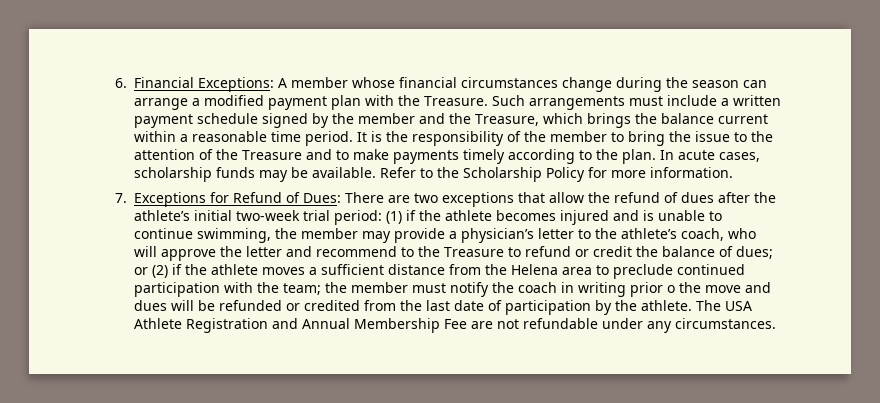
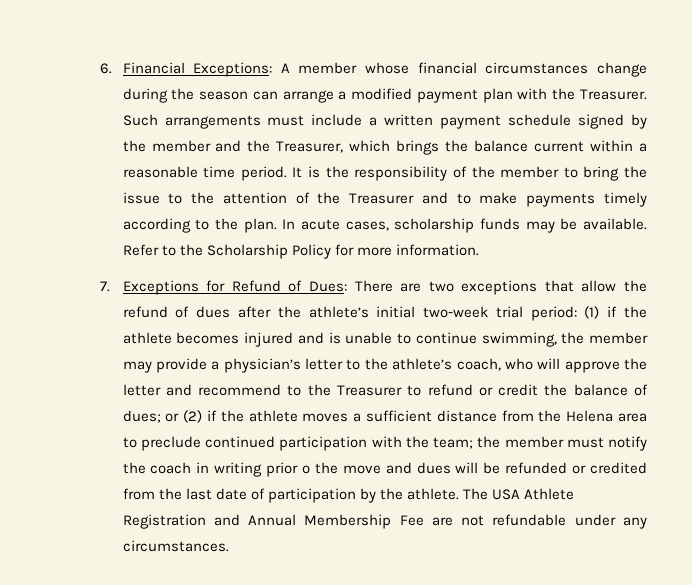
- 6. Financial Exceptions: A member whose financial circumstances change during the season can arrange a modified payment plan with the Treasure.
+ 6. Financial Exceptions: A member whose financial circumstances change during the season can arrange a modified payment plan with the Treasurer.
- Such arrangements must include a written payment schedule signed by the member and the Treasure, which brings the balance current within a reasonable time period.
+ Such arrangements must include a written payment schedule signed by the member and the Treasurer, which brings the balance current within a reasonable time period.
- It is the responsibility of the member to bring the issue to the attention of the Treasure and to make payments timely according to the plan.
+ It is the responsibility of the member to bring the issue to the attention of the Treasurer and to make payments timely according to the plan.
- (1) if the athlete becomes injured and is unable to continue swimming, the member may provide a physician’s letter to the athlete’s coach, who will approve the letter and recommend to the Treasure to refund or credit the balance of dues;
+ (1) if the athlete becomes injured and is unable to continue swimming, the member may provide a physician’s letter to the athlete’s coach, who will approve the letter and recommend to the Treasurer to refund or credit the balance of dues;

